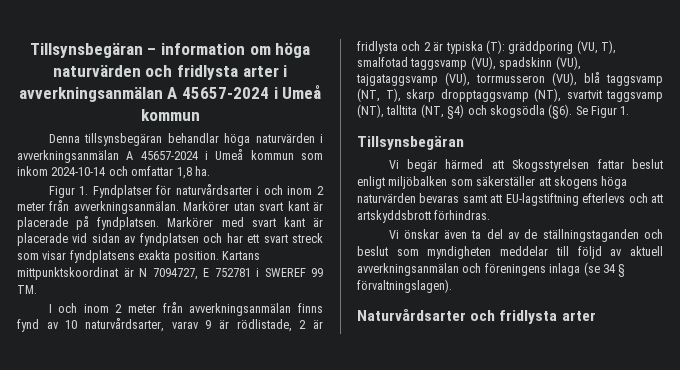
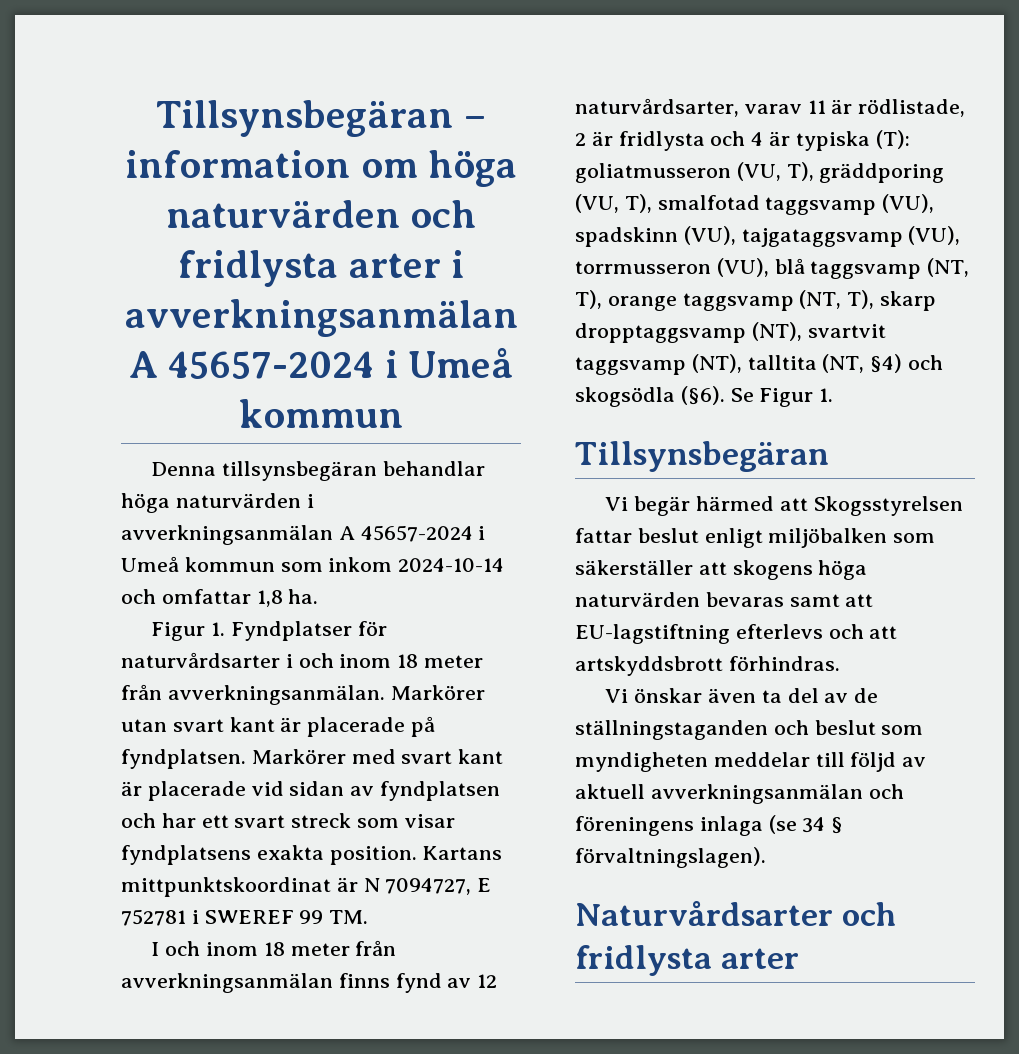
- Figur 1. Fyndplatser för naturvårdsarter i och inom 2 meter från avverkningsanmälan.
+ Figur 1. Fyndplatser för naturvårdsarter i och inom 18 meter från avverkningsanmälan.
- I och inom 2 meter från avverkningsanmälan finns fynd av 10 naturvårdsarter, varav 9 är rödlistade, 2 är fridlysta och 2 är typiska (T): gräddporing (VU, T), smalfotad taggsvamp (VU), spadskinn (VU), tajgataggsvamp (VU), torrmusseron (VU), blå taggsvamp (NT, T), skarp dropptaggsvamp (NT), svartvit taggsvamp (NT), talltita (NT, §4) och skogsödla (§6).
+ I och inom 18 meter från avverkningsanmälan finns fynd av 12 naturvårdsarter, varav 11 är rödlistade, 2 är fridlysta och 4 är typiska (T): goliatmusseron (VU, T), gräddporing (VU, T), smalfotad taggsvamp (VU), spadskinn (VU), tajgataggsvamp (VU), torrmusseron (VU), blå taggsvamp (NT, T), orange taggsvamp (NT, T), skarp dropptaggsvamp (NT), svartvit taggsvamp (NT), talltita (NT, §4) och skogsödla (§6).

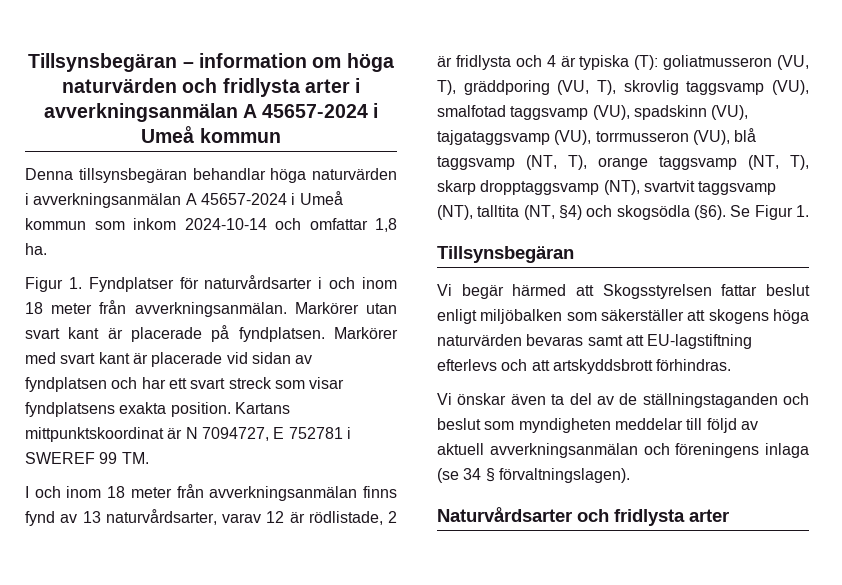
- I och inom 18 meter från avverkningsanmälan finns fynd av 12 naturvårdsarter, varav 11 är rödlistade, 2 är fridlysta och 4 är typiska (T): goliatmusseron (VU, T), gräddporing (VU, T), smalfotad taggsvamp (VU), spadskinn (VU), tajgataggsvamp (VU), torrmusseron (VU), blå taggsvamp (NT, T), orange taggsvamp (NT, T), skarp dropptaggsvamp (NT), svartvit taggsvamp (NT), talltita (NT, §4) och skogsödla (§6).
+ I och inom 18 meter från avverkningsanmälan finns fynd av 13 naturvårdsarter, varav 12 är rödlistade, 2 är fridlysta och 4 är typiska (T): goliatmusseron (VU, T), gräddporing (VU, T), skrovlig taggsvamp (VU), smalfotad taggsvamp (VU), spadskinn (VU), tajgataggsvamp (VU), torrmusseron (VU), blå taggsvamp (NT, T), orange taggsvamp (NT, T), skarp dropptaggsvamp (NT), svartvit taggsvamp (NT), talltita (NT, §4) och skogsödla (§6).

